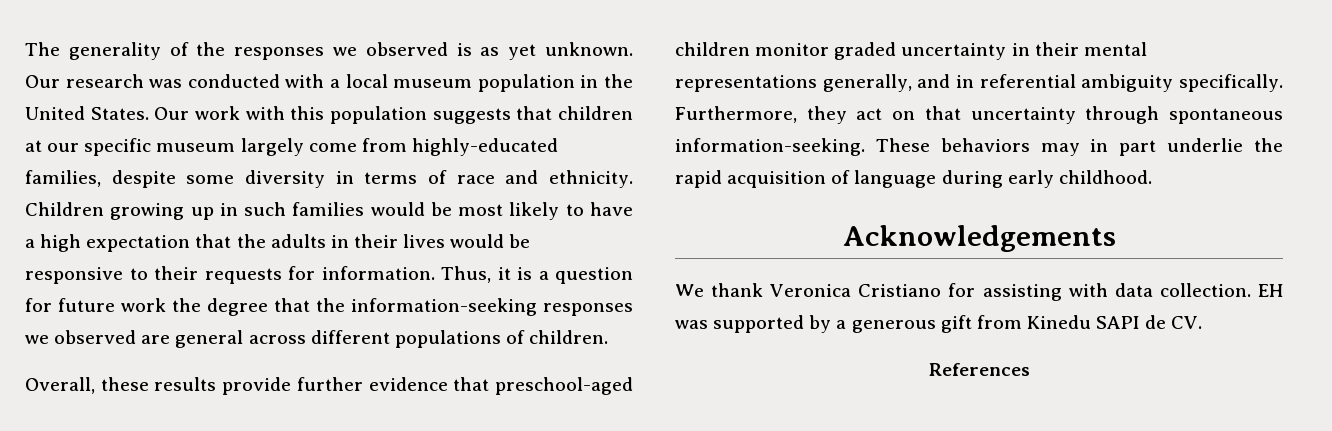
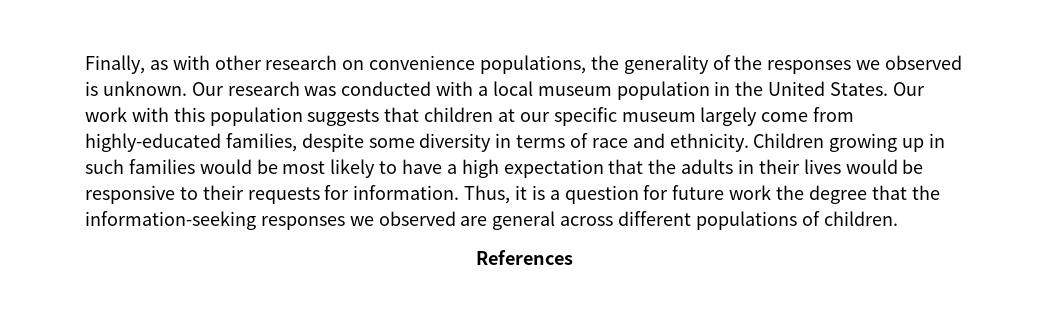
- The generality of the responses we observed is as yet unknown.
+ Finally, as with other research on convenience populations, the generality of the responses we observed is unknown.
- Overall, these results provide further evidence that preschool-aged children monitor graded uncertainty in their mental representations generally, and in referential ambiguity specifically. Furthermore, they act on that uncertainty through spontaneous information-seeking. These behaviors may in part underlie the rapid acquisition of language during early childhood.
- Acknowledgements
- We thank Veronica Cristiano for assisting with data collection. EH was supported by a generous gift from Kinedu SAPI de CV.

